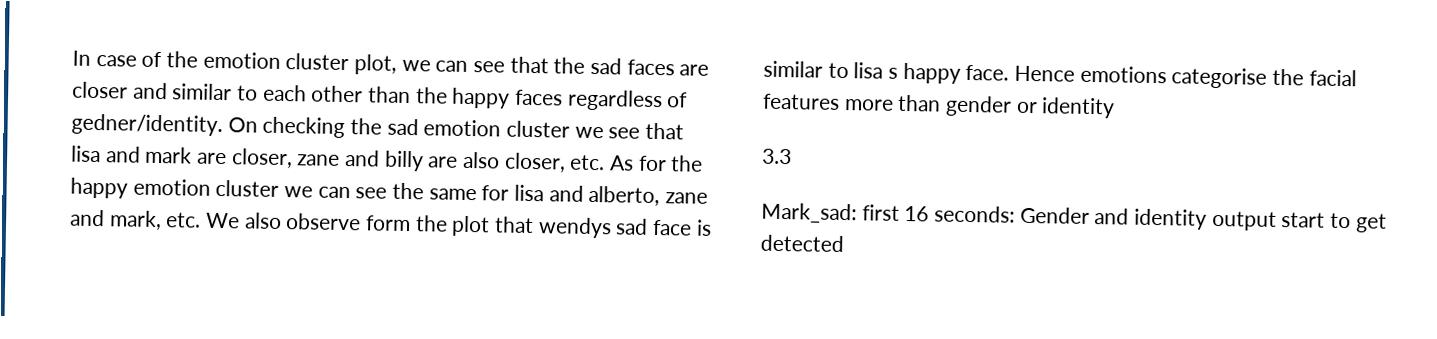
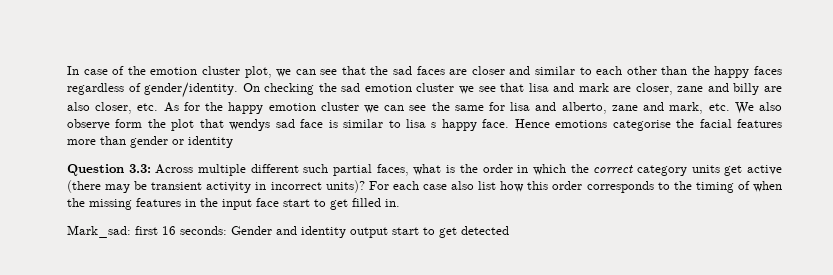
- In case of the emotion cluster plot, we can see that the sad faces are closer and similar to each other than the happy faces regardless of gedner/identity.
+ In case of the emotion cluster plot, we can see that the sad faces are closer and similar to each other than the happy faces regardless of gender/identity.
- 3.3
+ Question 3.3: Across multiple different such partial faces, what is the order in which the correct category units get active (there may be transient activity in incorrect units)? For each case also list how this order corresponds to the timing of when the missing features in the input face start to get filled in.

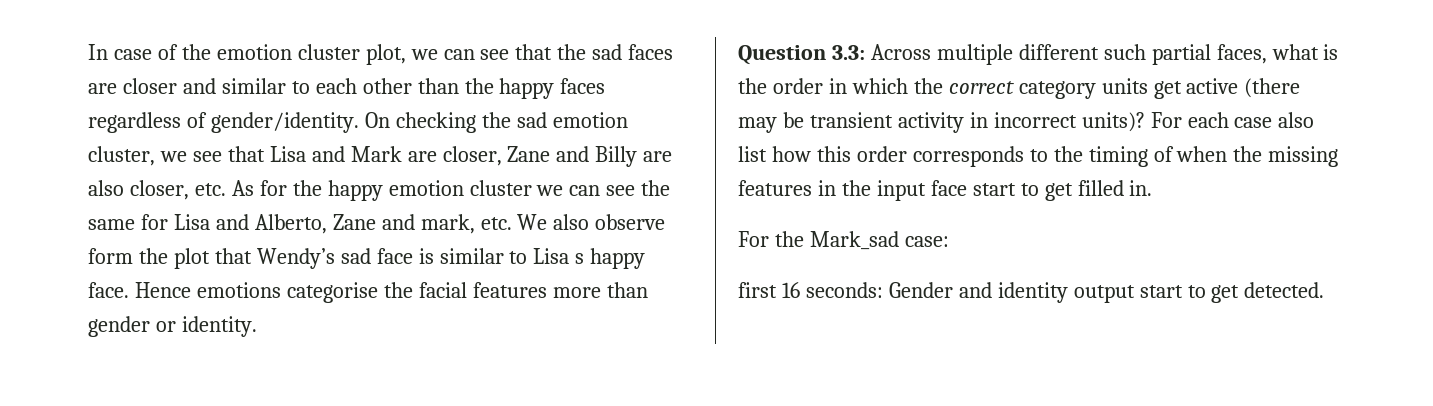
- On checking the sad emotion cluster we see that lisa and mark are closer, zane and billy are also closer, etc. As for the happy emotion cluster we can see the same for lisa and alberto, zane and mark, etc. We also observe form the plot that wendys sad face is similar to lisa s happy face.
+ On checking the sad emotion cluster, we see that Lisa and Mark are closer, Zane and Billy are also closer, etc. As for the happy emotion cluster we can see the same for Lisa and Alberto, Zane and mark, etc. We also observe form the plot that Wendy’s sad face is similar to Lisa s happy face.
- Hence emotions categorise the facial features more than gender or identity
+ Hence emotions categorise the facial features more than gender or identity.
- Mark_sad: first 16 seconds: Gender and identity output start to get detected
+ For the Mark_sad case:
+ first 16 seconds: Gender and identity output start to get detected.

